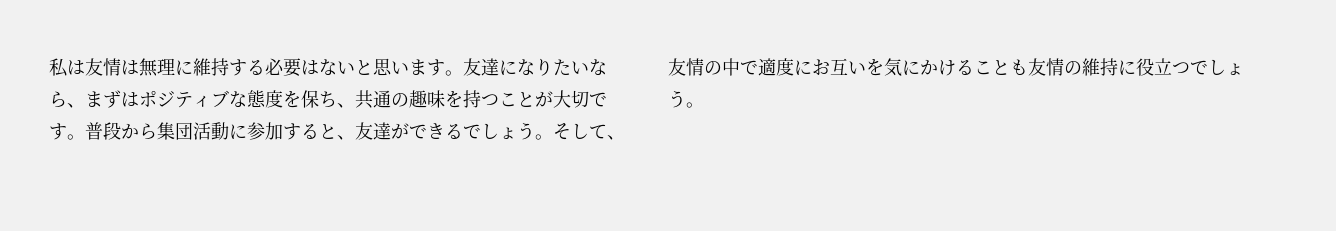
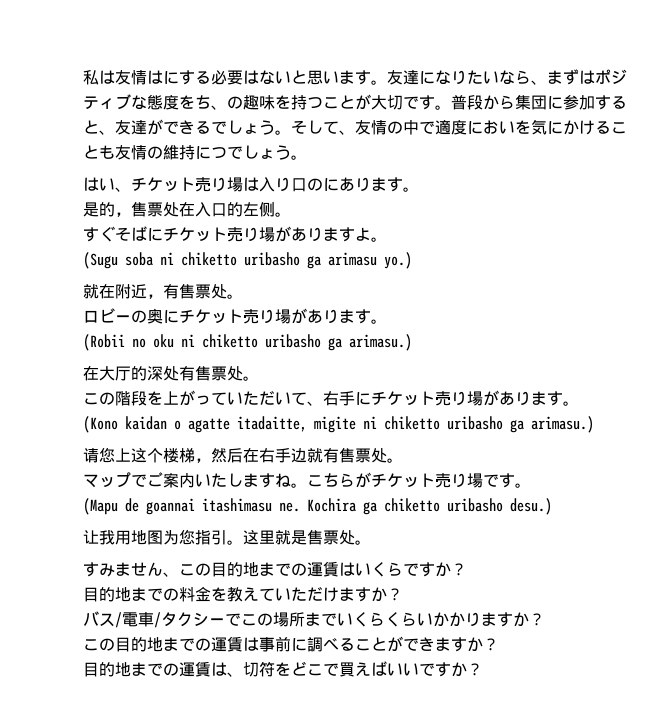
- 私は友情は無理に維持する必要はないと思います。
+ 私は友情はにする必要はないと思います。
- 友達になりたいなら、まずはポジティブな態度を保ち、共通の趣味を持つことが大切です。
+ 友達になりたいなら、まずはポジティブな態度をち、の趣味を持つことが大切です。
- 普段から集団活動に参加すると、友達ができるでしょう。
+ 普段から集団に参加すると、友達ができるでしょう。
- そして、友情の中で適度にお互いを気にかけることも友情の維持に役立つでしょう。
+ そして、友情の中で適度においを気にかけることも友情の維持につでしょう。
+ はい、チケット売り場は入り口のにあります。
+ 是的，售票处在入口的左侧。
+ すぐそばにチケット売り場がありますよ。
+ (Sugu soba ni chiketto uribasho ga arimasu yo.)
+ 就在附近，有售票处。
+ ロビーの奥にチケット売り場があります。
+ (Robii no oku ni chiketto uribasho ga arimasu.)
+ 在大厅的深处有售票处。
+ この階段を上がっていただいて、右手にチケット売り場があります。
+ (Kono kaidan o agatte itadaitte, migite ni chiketto uribasho ga arimasu.)
+ 请您上这个楼梯，然后在右手边就有售票处。
+ マップでご案内いたしますね。こちらがチケット売り場です。
+ (Mapu de goannai itashimasu ne. Kochira ga chiketto uribasho desu.)
+ 让我用地图为您指引。这里就是售票处。
+ すみません、この目的地までの運賃はいくらですか？
+ 目的地までの料金を教えていただけますか？
+ バス/電車/タクシーでこの場所までいくらくらいかかりますか？
+ この目的地までの運賃は事前に調べることができますか？
+ 目的地までの運賃は、切符をどこで買えばいいですか？

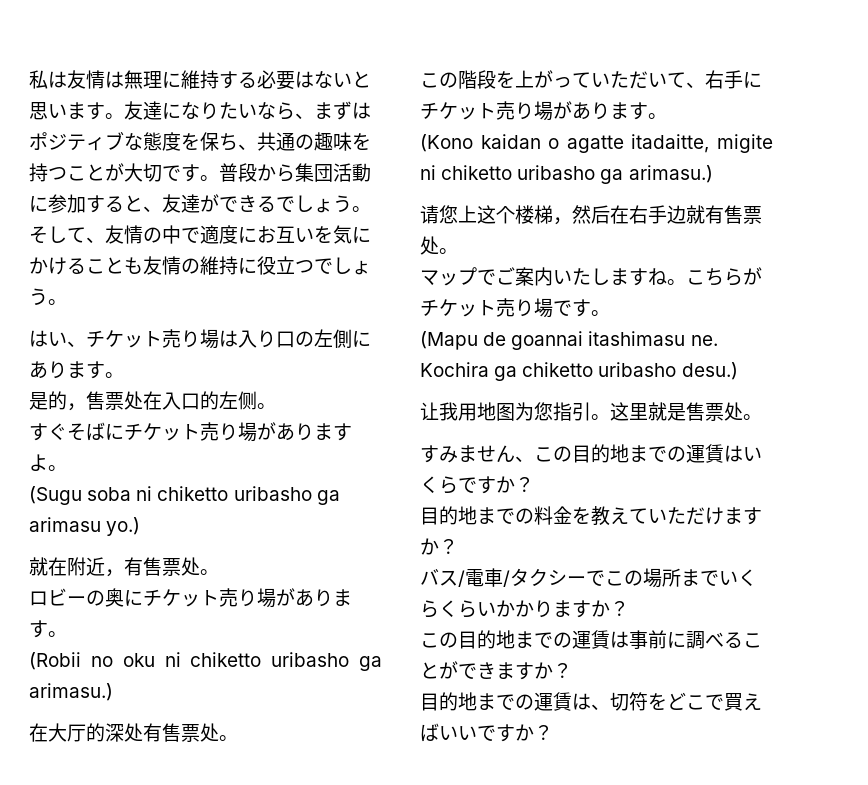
- 私は友情はにする必要はないと思います。
+ 私は友情は無理に維持する必要はないと思います。
- 友達になりたいなら、まずはポジティブな態度をち、の趣味を持つことが大切です。
+ 友達になりたいなら、まずはポジティブな態度を保ち、共通の趣味を持つことが大切です。
- 普段から集団に参加すると、友達ができるでしょう。
+ 普段から集団活動に参加すると、友達ができるでしょう。
- そして、友情の中で適度においを気にかけることも友情の維持につでしょう。
+ そして、友情の中で適度にお互いを気にかけることも友情の維持に役立つでしょう。
- はい、チケット売り場は入り口のにあります。
+ はい、チケット売り場は入り口の左側にあります。

